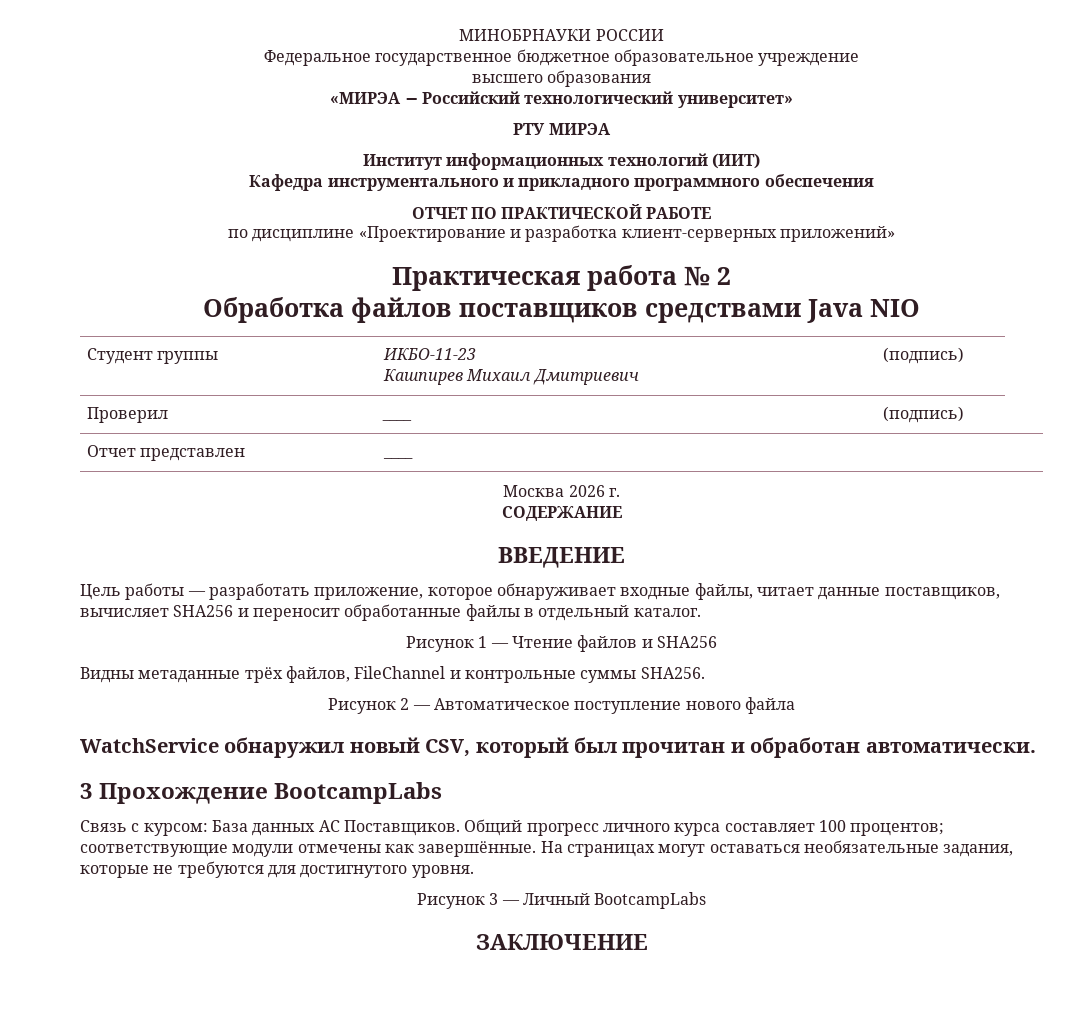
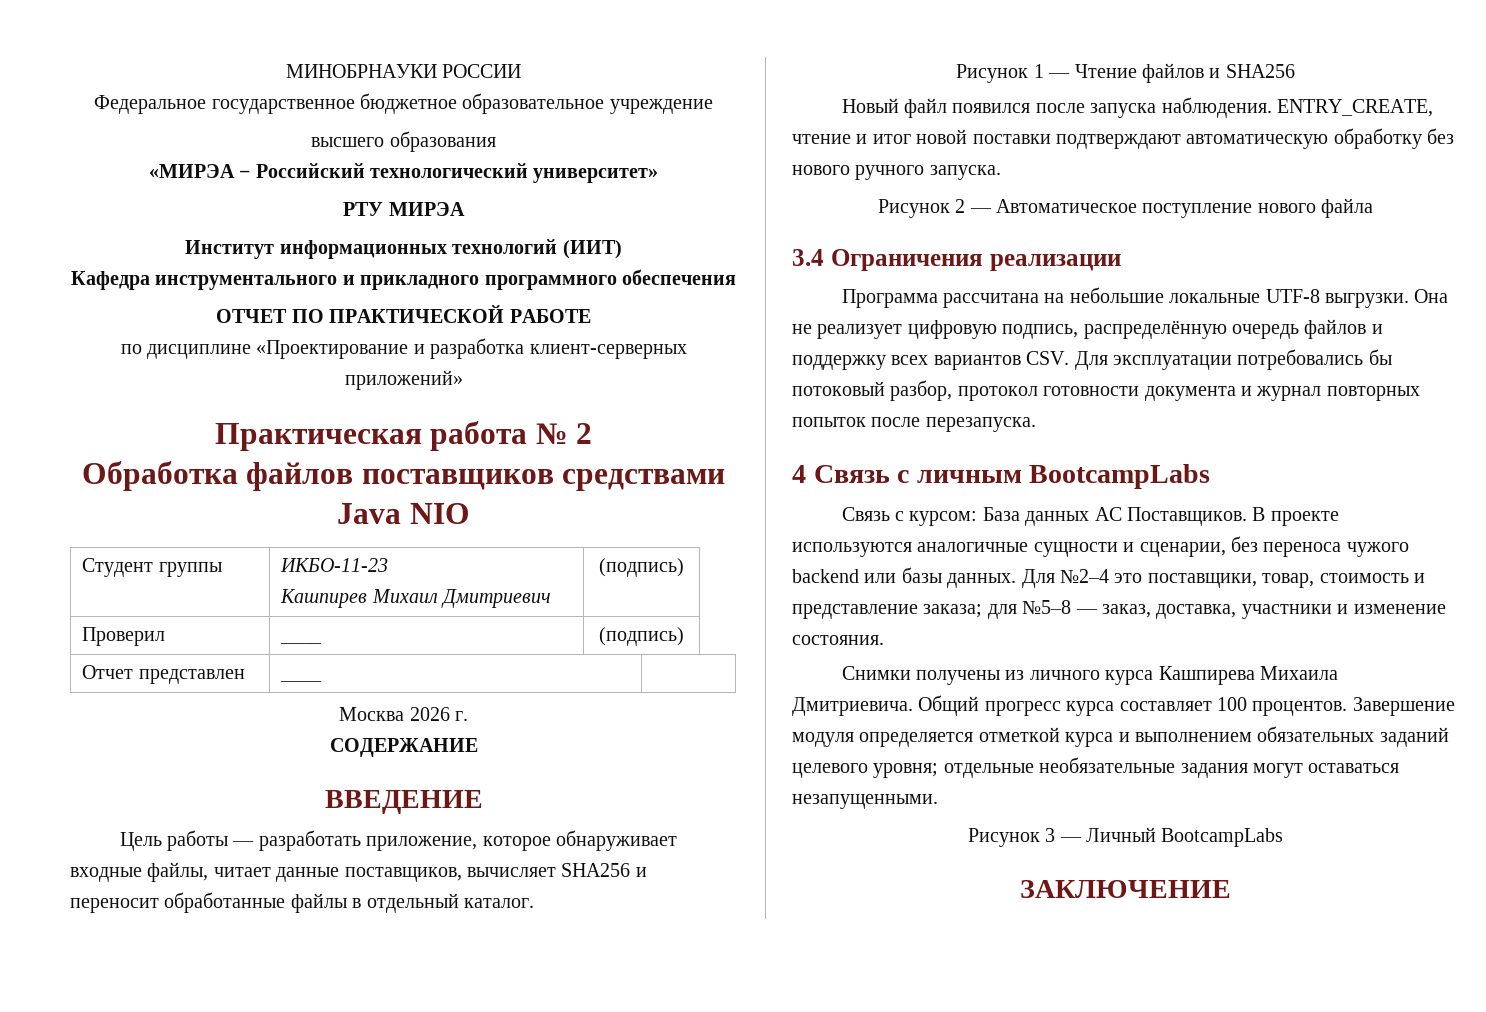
- Видны метаданные трёх файлов, FileChannel и контрольные суммы SHA256.
+ Новый файл появился после запуска наблюдения. ENTRY_CREATE, чтение и итог новой поставки подтверждают автоматическую обработку без нового ручного запуска.
- WatchService обнаружил новый CSV, который был прочитан и обработан автоматически.
- 3 Прохождение BootcampLabs
+ 3.4 Ограничения реализации
+ Программа рассчитана на небольшие локальные UTF-8 выгрузки. Она не реализует цифровую подпись, распределённую очередь файлов и поддержку всех вариантов CSV. Для эксплуатации потребовались бы потоковый разбор, протокол готовности документа и журнал повторных попыток после перезапуска.
+ 4 Связь с личным BootcampLabs
+ В проекте используются аналогичные сущности и сценарии, без переноса чужого backend или базы данных. Для №2–4 это поставщики, товар, стоимость и представление заказа; для №5–8 — заказ, доставка, участники и изменение состояния.
+ Снимки получены из личного курса Кашпирева Михаила Дмитриевича.
- Общий прогресс личного курса составляет 100 процентов; соответствующие модули отмечены как завершённые. На страницах могут оставаться необязательные задания, которые не требуются для достигнутого уровня.
+ Общий прогресс курса составляет 100 процентов. Завершение модуля определяется отметкой курса и выполнением обязательных заданий целевого уровня; отдельные необязательные задания могут оставаться незапущенными.

